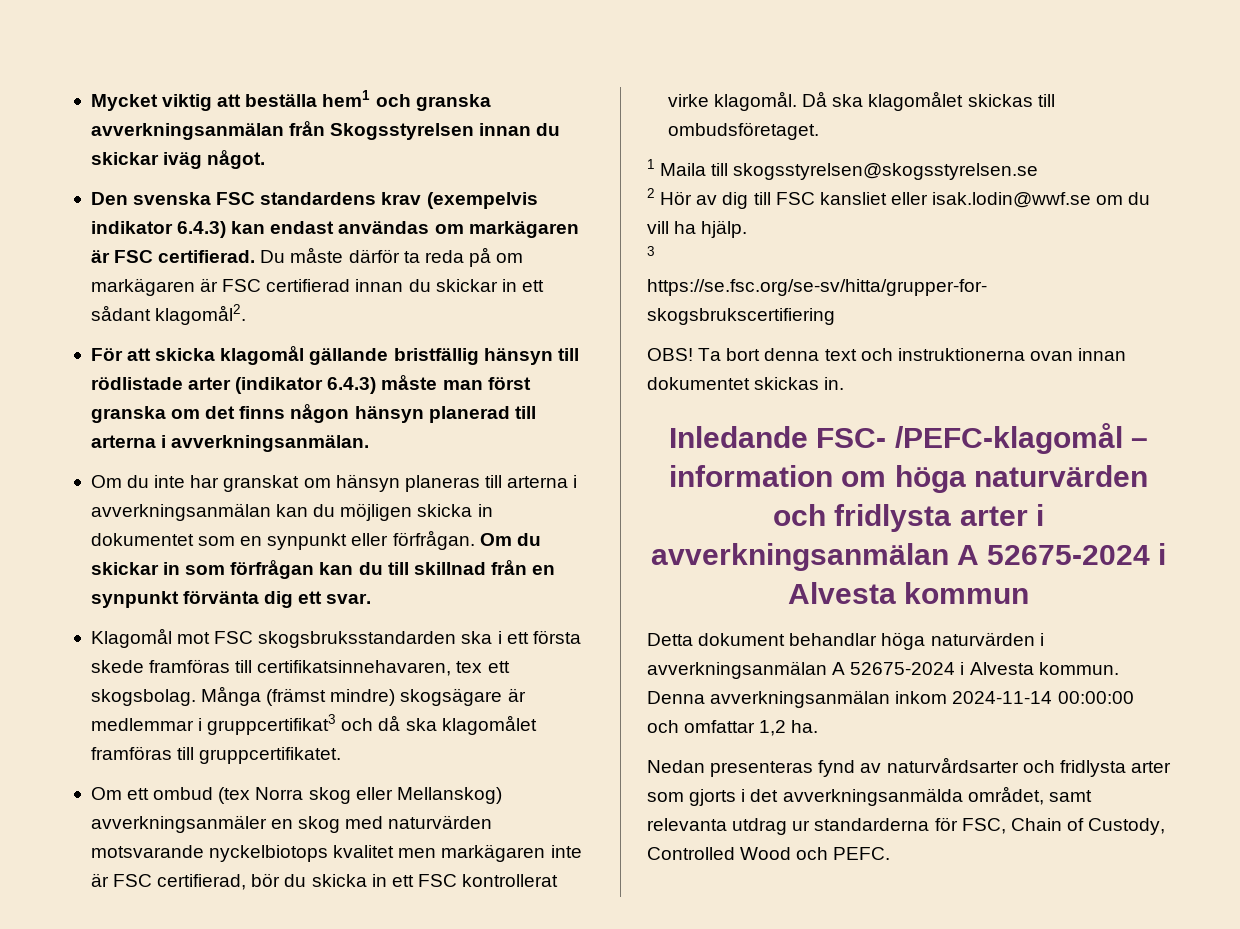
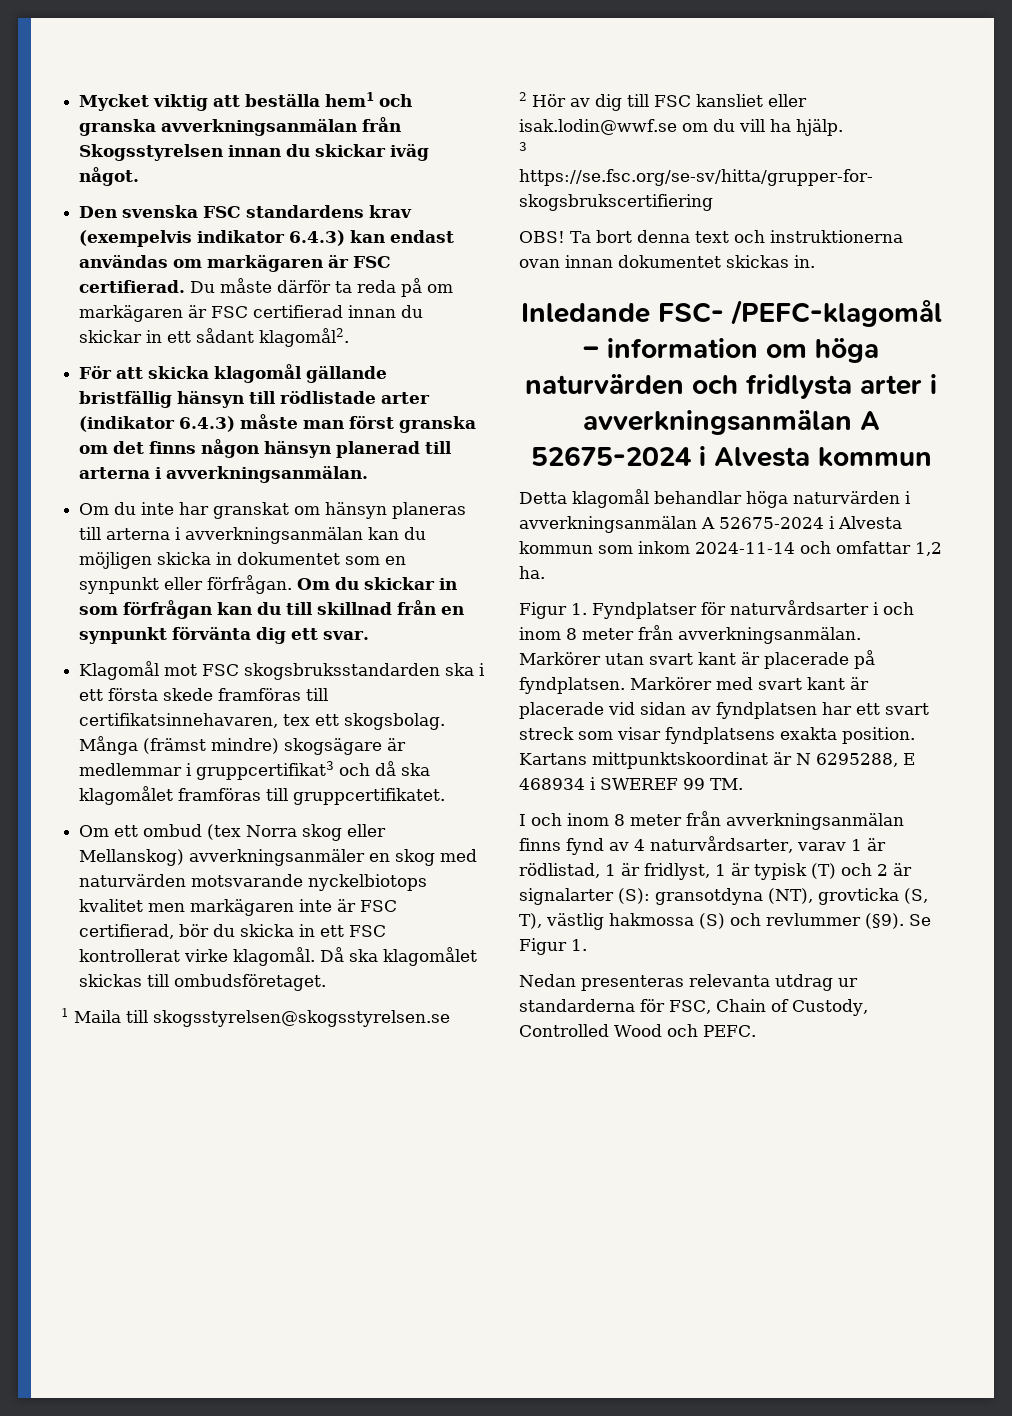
- Detta dokument behandlar höga naturvärden i avverkningsanmälan A 52675-2024 i Alvesta kommun. Denna avverkningsanmälan inkom 2024-11-14 00:00:00 och omfattar 1,2 ha.
+ Detta klagomål behandlar höga naturvärden i avverkningsanmälan A 52675-2024 i Alvesta kommun som inkom 2024-11-14 och omfattar 1,2 ha.
- Nedan presenteras fynd av naturvårdsarter och fridlysta arter som gjorts i det avverkningsanmälda området, samt relevanta utdrag ur standarderna för FSC, Chain of Custody, Controlled Wood och PEFC.
+ Figur 1. Fyndplatser för naturvårdsarter i och inom 8 meter från avverkningsanmälan. Markörer utan svart kant är placerade på fyndplatsen. Markörer med svart kant är placerade vid sidan av fyndplatsen har ett svart streck som visar fyndplatsens exakta position. Kartans mittpunktskoordinat är N 6295288, E 468934 i SWEREF 99 TM.
+ I och inom 8 meter från avverkningsanmälan finns fynd av 4 naturvårdsarter, varav 1 är rödlistad, 1 är fridlyst, 1 är typisk (T) och 2 är signalarter (S): gransotdyna (NT), grovticka (S, T), västlig hakmossa (S) och revlummer (§9). Se Figur 1.
+ Nedan presenteras relevanta utdrag ur standarderna för FSC, Chain of Custody, Controlled Wood och PEFC.

